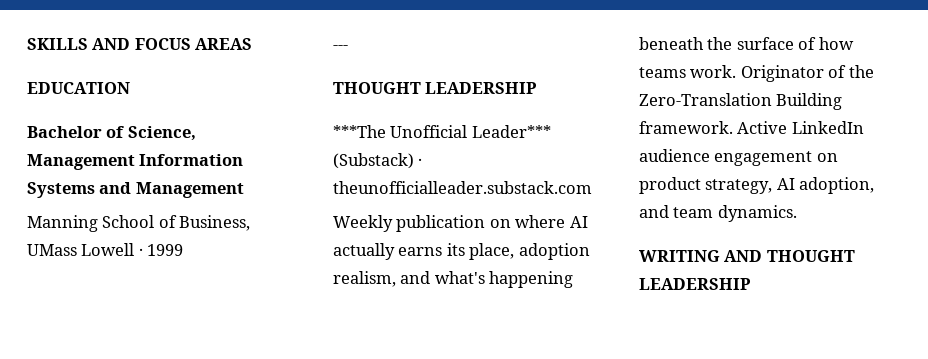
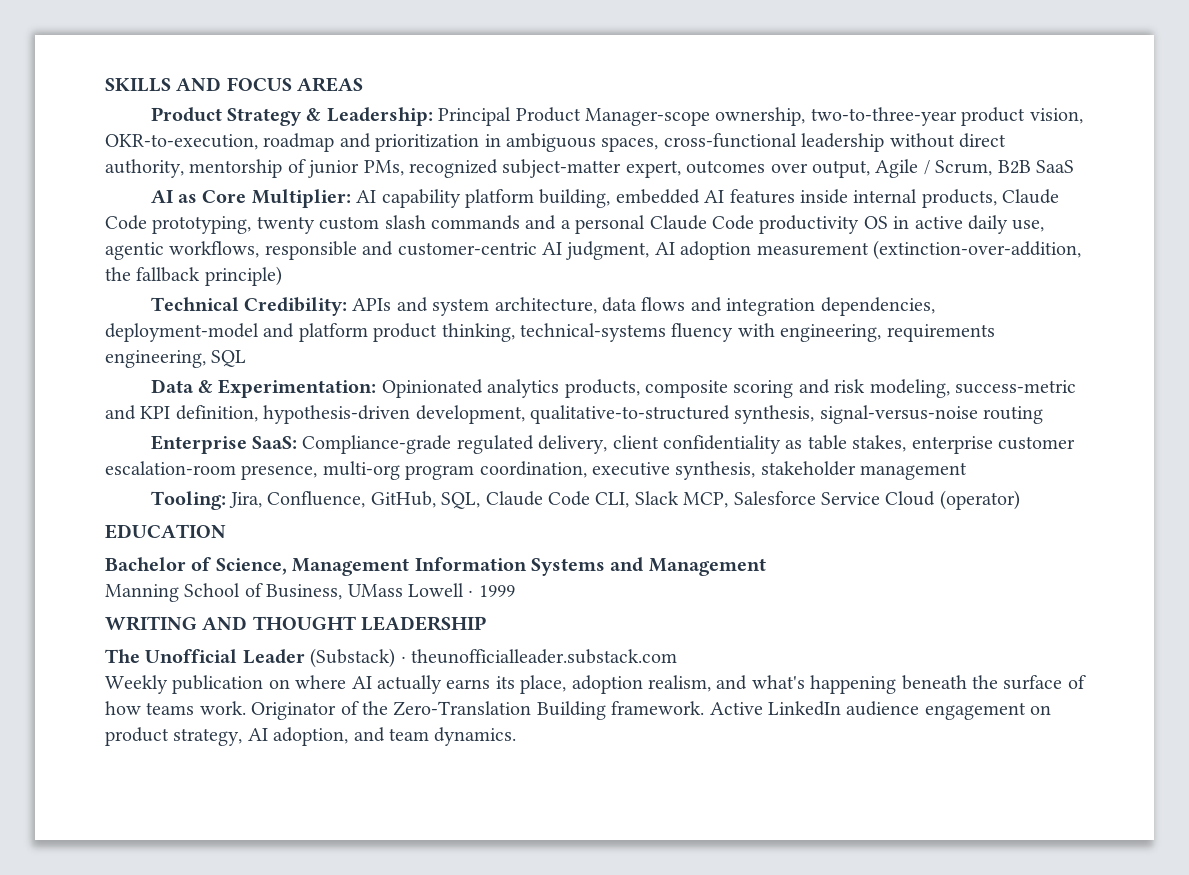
+ Product Strategy & Leadership: Principal Product Manager-scope ownership, two-to-three-year product vision, OKR-to-execution, roadmap and prioritization in ambiguous spaces, cross-functional leadership without direct authority, mentorship of junior PMs, recognized subject-matter expert, outcomes over output, Agile / Scrum, B2B SaaS
+ AI as Core Multiplier: AI capability platform building, embedded AI features inside internal products, Claude Code prototyping, twenty custom slash commands and a personal Claude Code productivity OS in active daily use, agentic workflows, responsible and customer-centric AI judgment, AI adoption measurement (extinction-over-addition, the fallback principle)
+ Technical Credibility: APIs and system architecture, data flows and integration dependencies, deployment-model and platform product thinking, technical-systems fluency with engineering, requirements engineering, SQL
+ Data & Experimentation: Opinionated analytics products, composite scoring and risk modeling, success-metric and KPI definition, hypothesis-driven development, qualitative-to-structured synthesis, signal-versus-noise routing
+ Enterprise SaaS: Compliance-grade regulated delivery, client confidentiality as table stakes, enterprise customer escalation-room presence, multi-org program coordination, executive synthesis, stakeholder management
+ Tooling: Jira, Confluence, GitHub, SQL, Claude Code CLI, Slack MCP, Salesforce Service Cloud (operator)
- ---
- THOUGHT LEADERSHIP
+ WRITING AND THOUGHT LEADERSHIP
- ***The Unofficial Leader*** (Substack) · theunofficialleader.substack.com
+ The Unofficial Leader (Substack) · theunofficialleader.substack.com
- WRITING AND THOUGHT LEADERSHIP

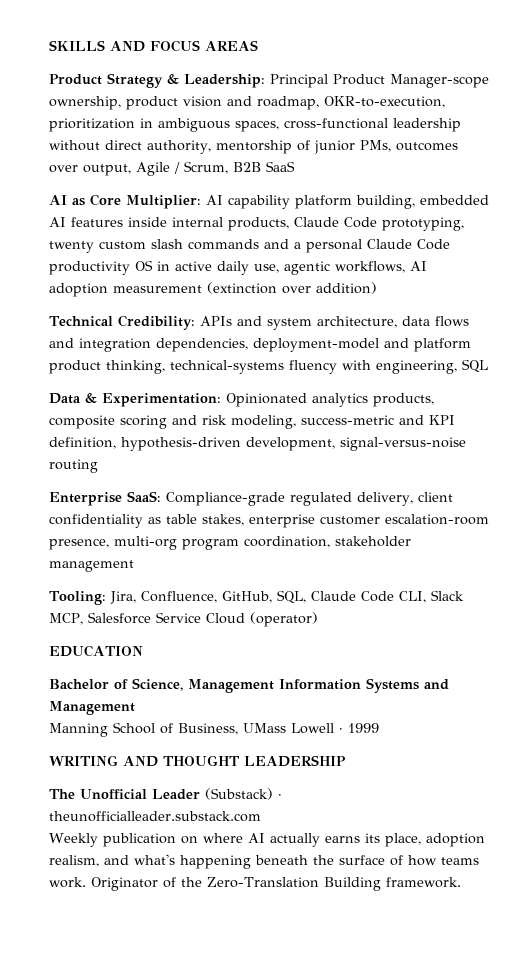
- Product Strategy & Leadership: Principal Product Manager-scope ownership, two-to-three-year product vision, OKR-to-execution, roadmap and prioritization in ambiguous spaces, cross-functional leadership without direct authority, mentorship of junior PMs, recognized subject-matter expert, outcomes over output, Agile / Scrum, B2B SaaS
+ Product Strategy & Leadership: Principal Product Manager-scope ownership, product vision and roadmap, OKR-to-execution, prioritization in ambiguous spaces, cross-functional leadership without direct authority, mentorship of junior PMs, outcomes over output, Agile / Scrum, B2B SaaS
- AI as Core Multiplier: AI capability platform building, embedded AI features inside internal products, Claude Code prototyping, twenty custom slash commands and a personal Claude Code productivity OS in active daily use, agentic workflows, responsible and customer-centric AI judgment, AI adoption measurement (extinction-over-addition, the fallback principle)
+ AI as Core Multiplier: AI capability platform building, embedded AI features inside internal products, Claude Code prototyping, twenty custom slash commands and a personal Claude Code productivity OS in active daily use, agentic workflows, AI adoption measurement (extinction over addition)
- Technical Credibility: APIs and system architecture, data flows and integration dependencies, deployment-model and platform product thinking, technical-systems fluency with engineering, requirements engineering, SQL
+ Technical Credibility: APIs and system architecture, data flows and integration dependencies, deployment-model and platform product thinking, technical-systems fluency with engineering, SQL
- Data & Experimentation: Opinionated analytics products, composite scoring and risk modeling, success-metric and KPI definition, hypothesis-driven development, qualitative-to-structured synthesis, signal-versus-noise routing
+ Data & Experimentation: Opinionated analytics products, composite scoring and risk modeling, success-metric and KPI definition, hypothesis-driven development, signal-versus-noise routing
- Enterprise SaaS: Compliance-grade regulated delivery, client confidentiality as table stakes, enterprise customer escalation-room presence, multi-org program coordination, executive synthesis, stakeholder management
+ Enterprise SaaS: Compliance-grade regulated delivery, client confidentiality as table stakes, enterprise customer escalation-room presence, multi-org program coordination, stakeholder management
- Active LinkedIn audience engagement on product strategy, AI adoption, and team dynamics.

